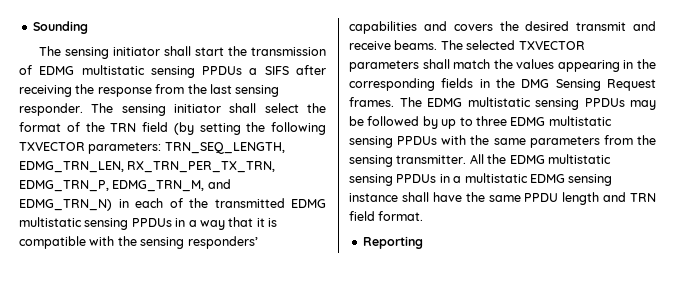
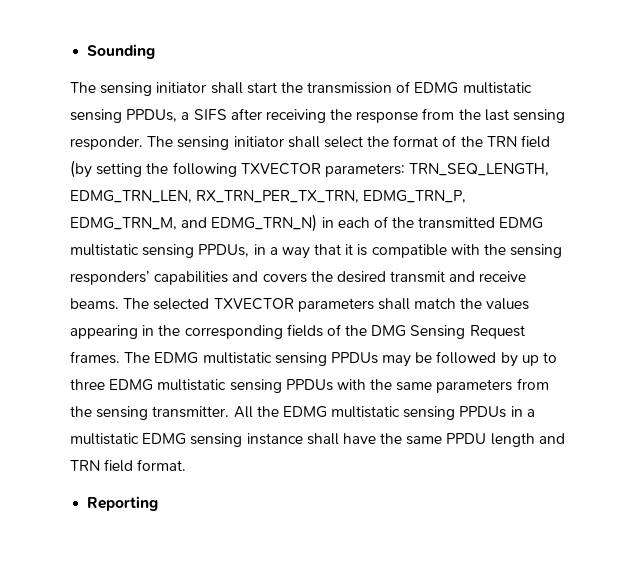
- The sensing initiator shall start the transmission of EDMG multistatic sensing PPDUs a SIFS after receiving the response from the last sensing responder.
+ The sensing initiator shall start the transmission of EDMG multistatic sensing PPDUs, a SIFS after receiving the response from the last sensing responder.
- The sensing initiator shall select the format of the TRN field (by setting the following TXVECTOR parameters: TRN_SEQ_LENGTH, EDMG_TRN_LEN, RX_TRN_PER_TX_TRN, EDMG_TRN_P, EDMG_TRN_M, and EDMG_TRN_N) in each of the transmitted EDMG multistatic sensing PPDUs in a way that it is compatible with the sensing responders’ capabilities and covers the desired transmit and receive beams.
+ The sensing initiator shall select the format of the TRN field (by setting the following TXVECTOR parameters: TRN_SEQ_LENGTH, EDMG_TRN_LEN, RX_TRN_PER_TX_TRN, EDMG_TRN_P, EDMG_TRN_M, and EDMG_TRN_N) in each of the transmitted EDMG multistatic sensing PPDUs, in a way that it is compatible with the sensing responders’ capabilities and covers the desired transmit and receive beams.
- The selected TXVECTOR parameters shall match the values appearing in the corresponding fields in the DMG Sensing Request frames.
+ The selected TXVECTOR parameters shall match the values appearing in the corresponding fields of the DMG Sensing Request frames.

